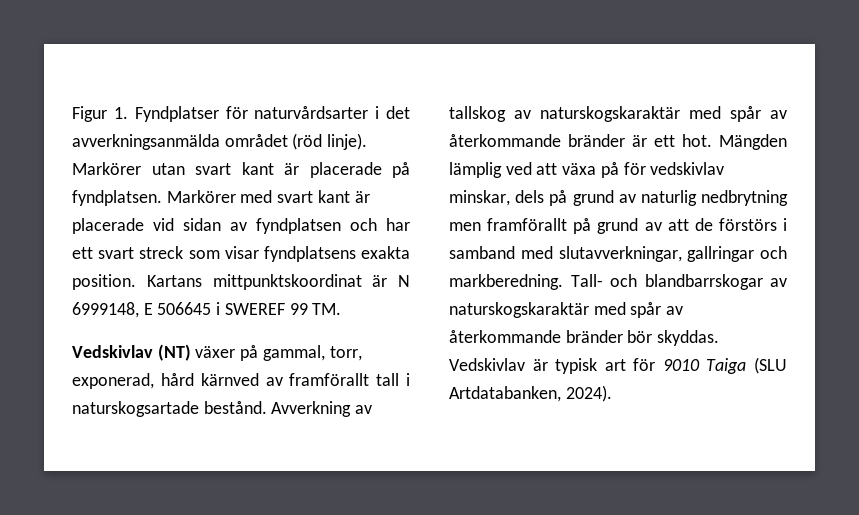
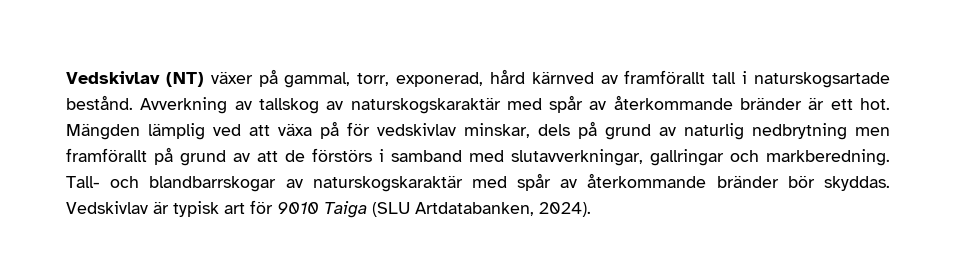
- Figur 1. Fyndplatser för naturvårdsarter i det avverkningsanmälda området (röd linje). Markörer utan svart kant är placerade på fyndplatsen. Markörer med svart kant är placerade vid sidan av fyndplatsen och har ett svart streck som visar fyndplatsens exakta position. Kartans mittpunktskoordinat är N 6999148, E 506645 i SWEREF 99 TM.

